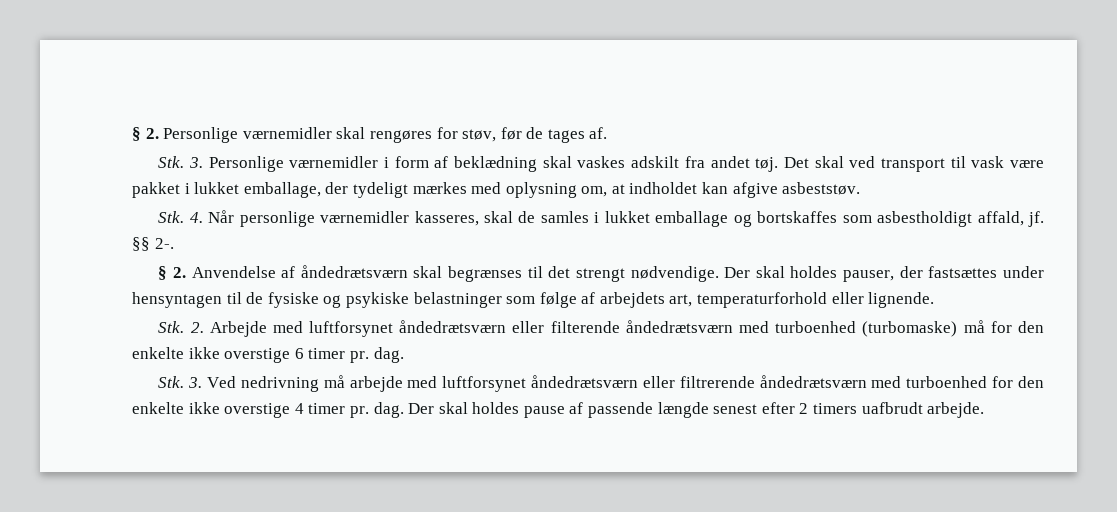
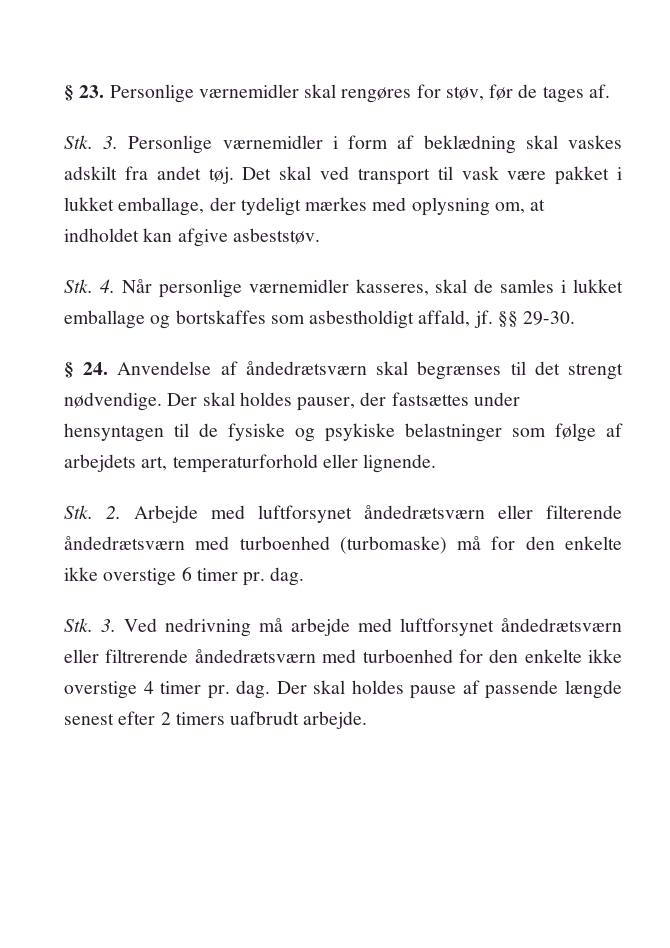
- § 2. Personlige værnemidler skal rengøres for støv, før de tages af.
+ § 23. Personlige værnemidler skal rengøres for støv, før de tages af.
- §§ 2-.
- § 2. Anvendelse af åndedrætsværn skal begrænses til det strengt nødvendige.
+ §§ 29-30.
+ § 24. Anvendelse af åndedrætsværn skal begrænses til det strengt nødvendige.

